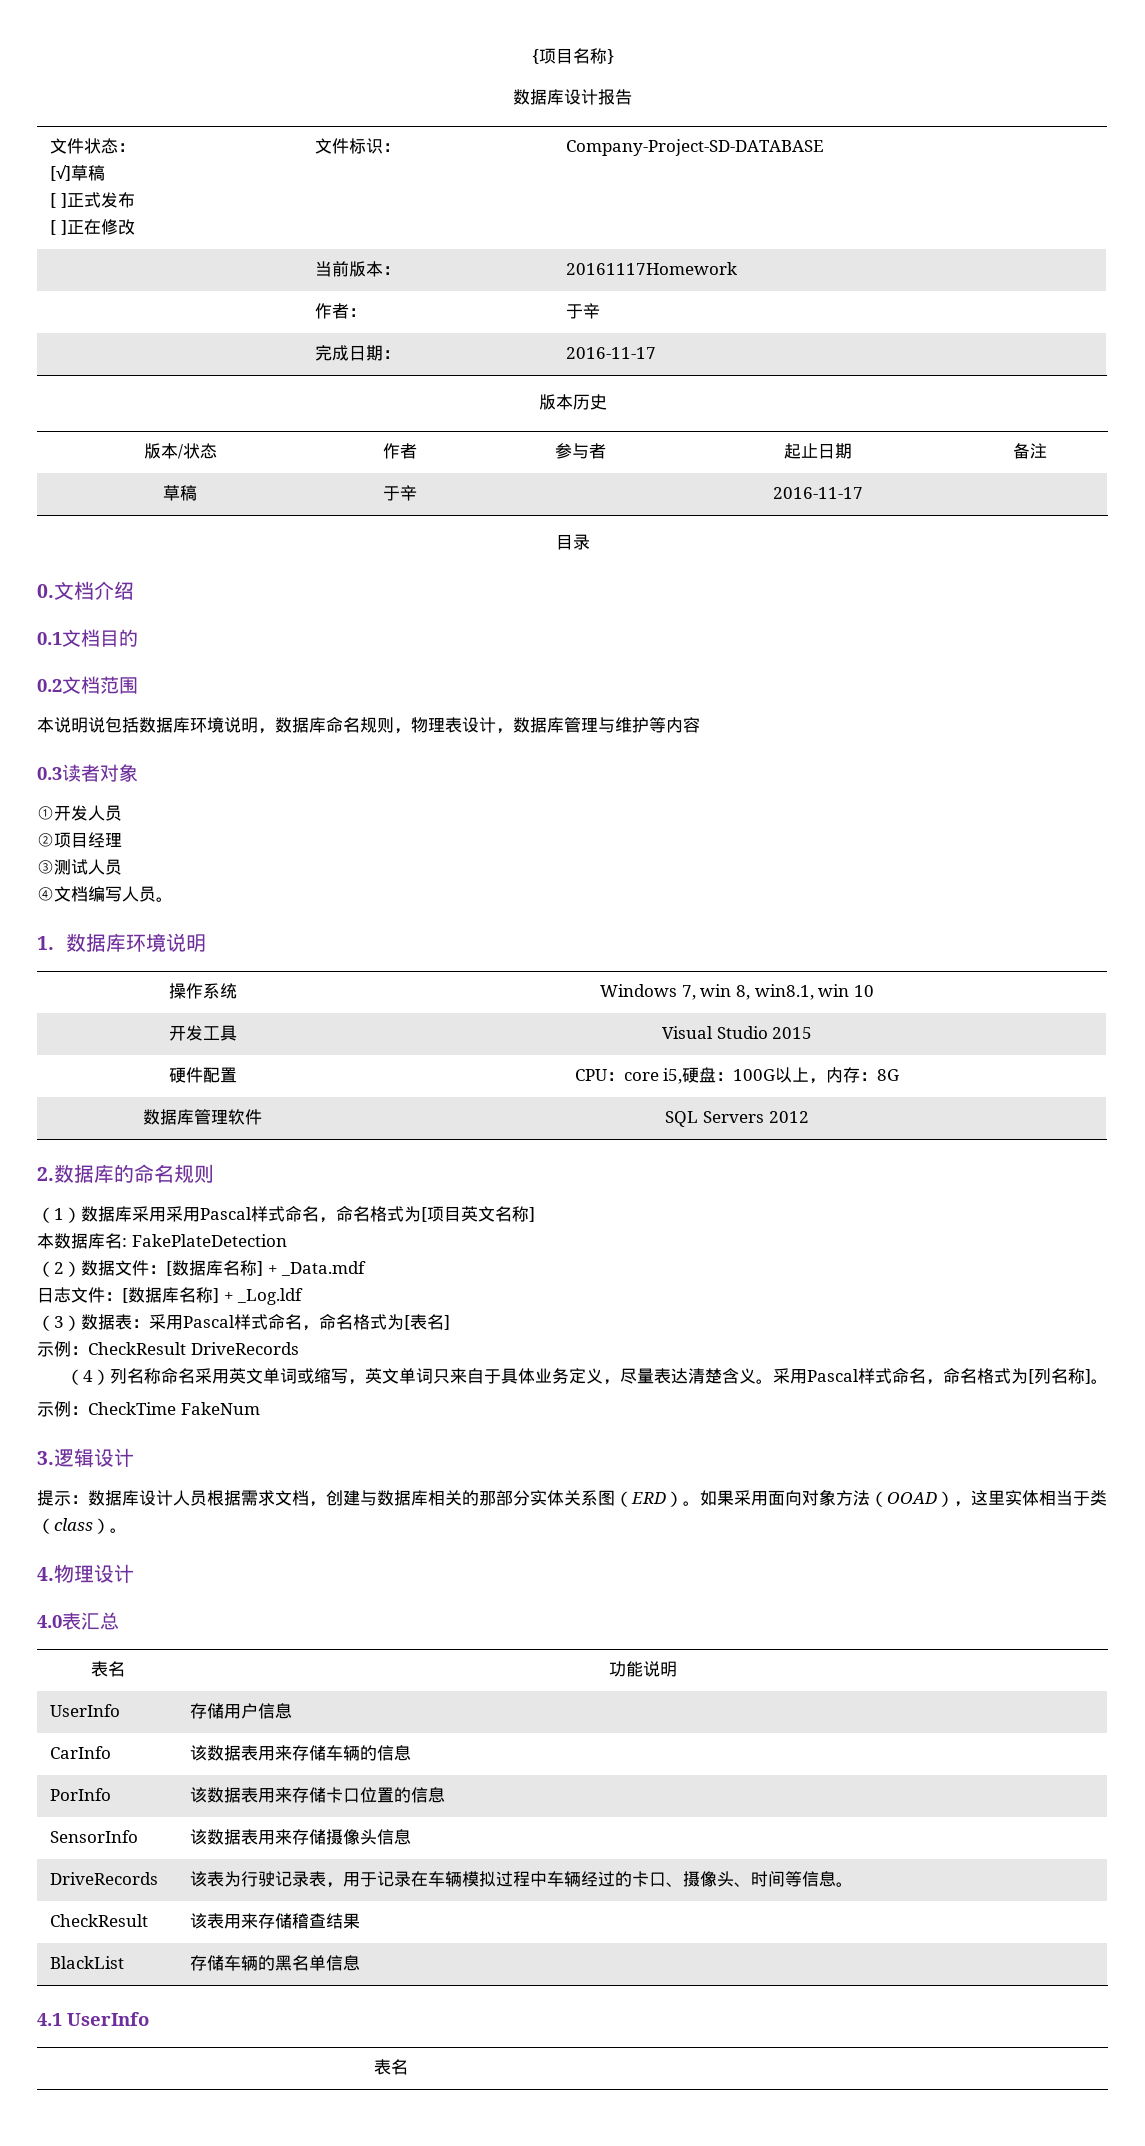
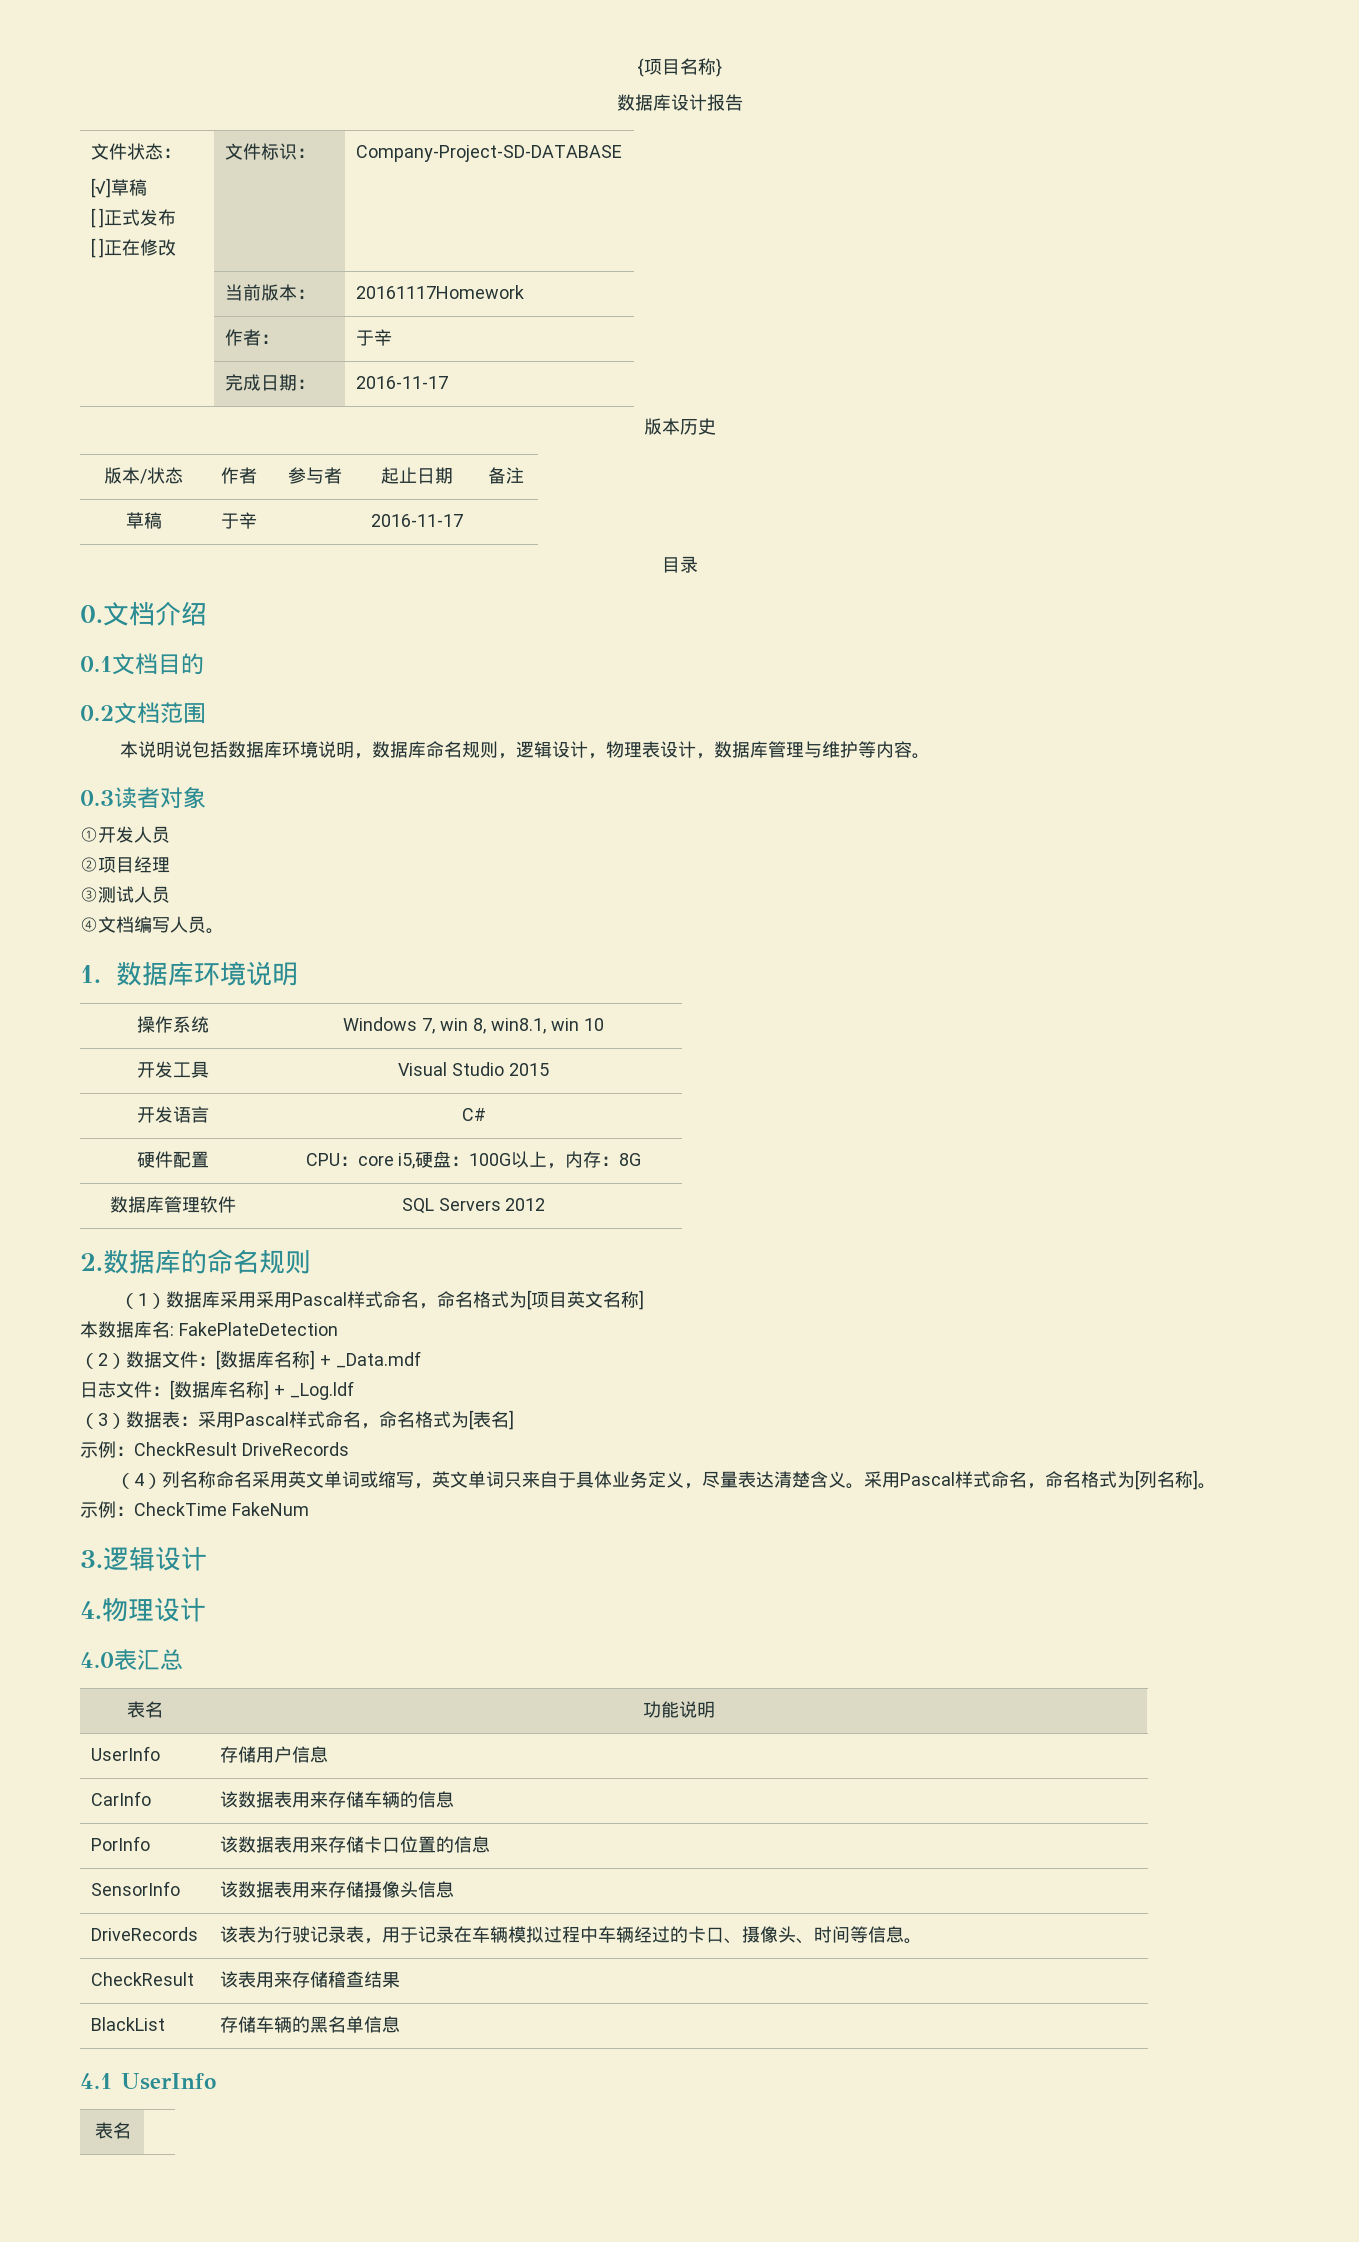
- 本说明说包括数据库环境说明，数据库命名规则，物理表设计，数据库管理与维护等内容
+ 本说明说包括数据库环境说明，数据库命名规则，逻辑设计，物理表设计，数据库管理与维护等内容。
+ 开发语言 | C#
- 提示：数据库设计人员根据需求文档，创建与数据库相关的那部分实体关系图（ERD）。如果采用面向对象方法（OOAD），这里实体相当于类（class）。

